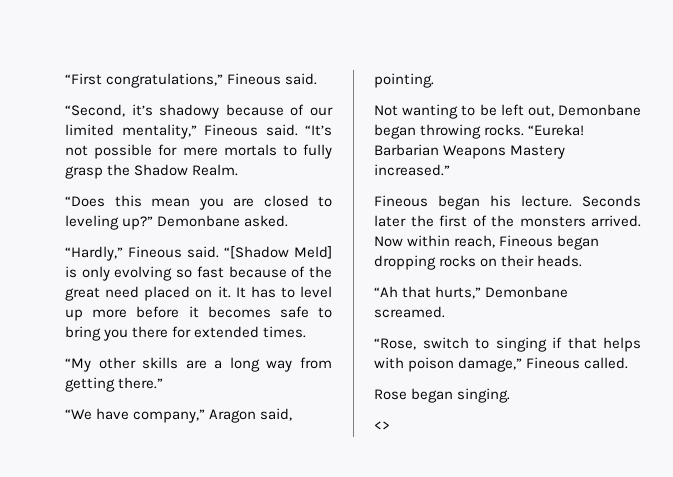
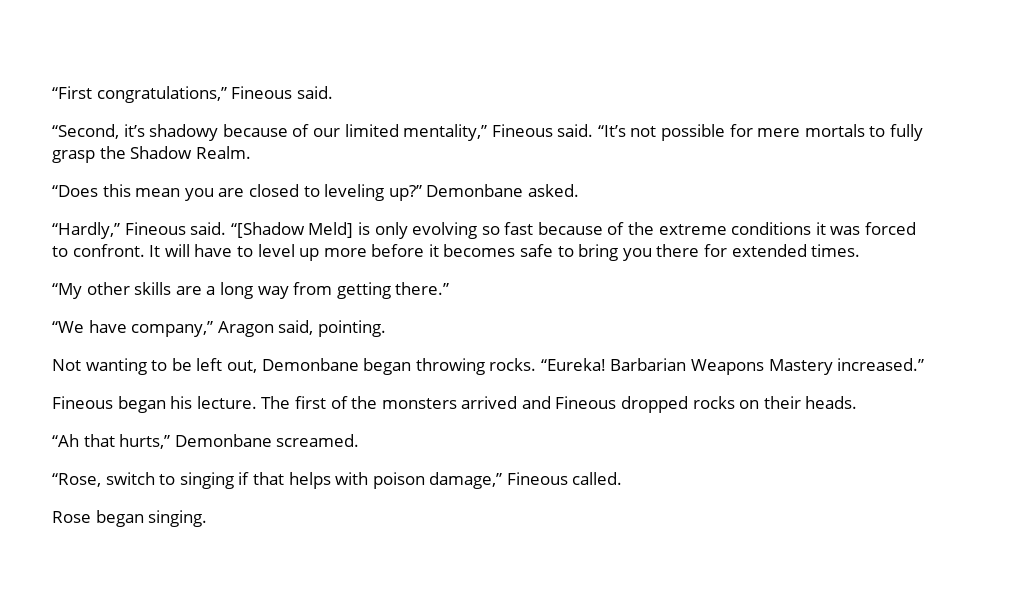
- “[Shadow Meld] is only evolving so fast because of the great need placed on it. It has to level up more before it becomes safe to bring you there for extended times.
+ “[Shadow Meld] is only evolving so fast because of the extreme conditions it was forced to confront. It will have to level up more before it becomes safe to bring you there for extended times.
- Seconds later the first of the monsters arrived. Now within reach, Fineous began dropping rocks on their heads.
+ The first of the monsters arrived and Fineous dropped rocks on their heads.
- <>

